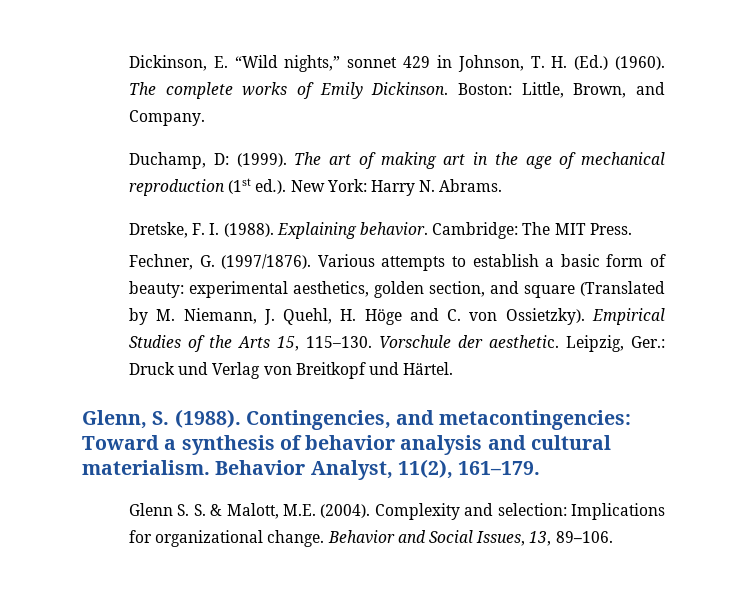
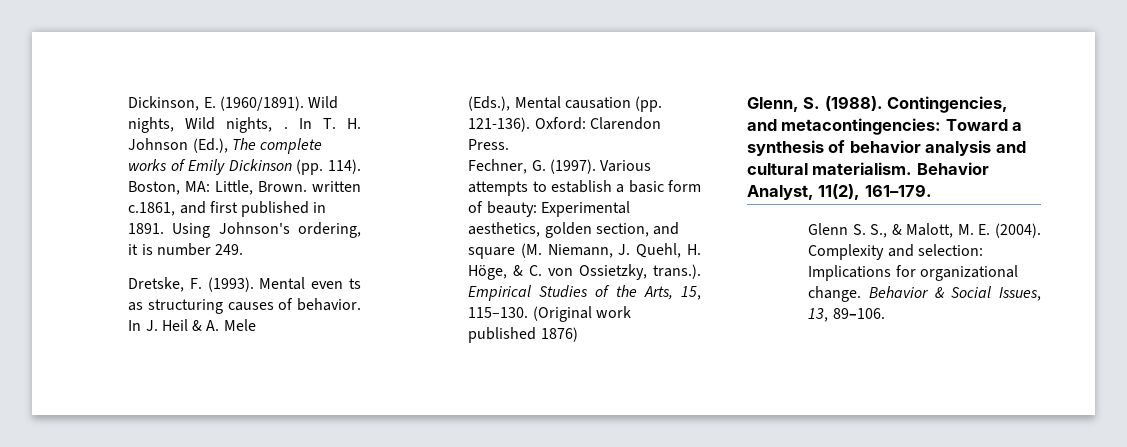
- Dickinson, E. “Wild nights,” sonnet 429 in Johnson, T. H. (Ed.) (1960). The complete works of Emily Dickinson. Boston: Little, Brown, and Company.
- Duchamp, D: (1999). The art of making art in the age of mechanical reproduction (1st ed.). New York: Harry N. Abrams.
- Dretske, F. I. (1988). Explaining behavior. Cambridge: The MIT Press.
+ Dickinson, E. (1960/1891). Wild nights, Wild nights, . In T. H. Johnson (Ed.), The complete works of Emily Dickinson (pp. 114). Boston, MA: Little, Brown. written c.1861, and first published in 1891. Using Johnson's ordering, it is number 249.
+ Dretske, F. (1993). Mental even ts as structuring causes of behavior. In J. Heil & A. Mele
+ (Eds.), Mental causation (pp. 121-136). Oxford: Clarendon Press.
- Fechner, G. (1997/1876).
+ Fechner, G. (1997).
- Various attempts to establish a basic form of beauty: experimental aesthetics, golden section, and square (Translated by M. Niemann, J. Quehl, H. Höge and C. von Ossietzky). Empirical Studies of the Arts 15, 115–130.
+ Various attempts to establish a basic form of beauty: Experimental aesthetics, golden section, and square (M. Niemann, J. Quehl, H. Höge, & C. von Ossietzky, trans.). Empirical Studies of the Arts, 15, 115–130.
- Vorschule der aesthetic. Leipzig, Ger.: Druck und Verlag von Breitkopf und Härtel.
+ (Original work published 1876)
- Glenn S. S. & Malott, M.E. (2004).
+ Glenn S. S., & Malott, M. E. (2004).
- Behavior and Social Issues, 13, 89–106.
+ Behavior & Social Issues, 13, 89–106.

